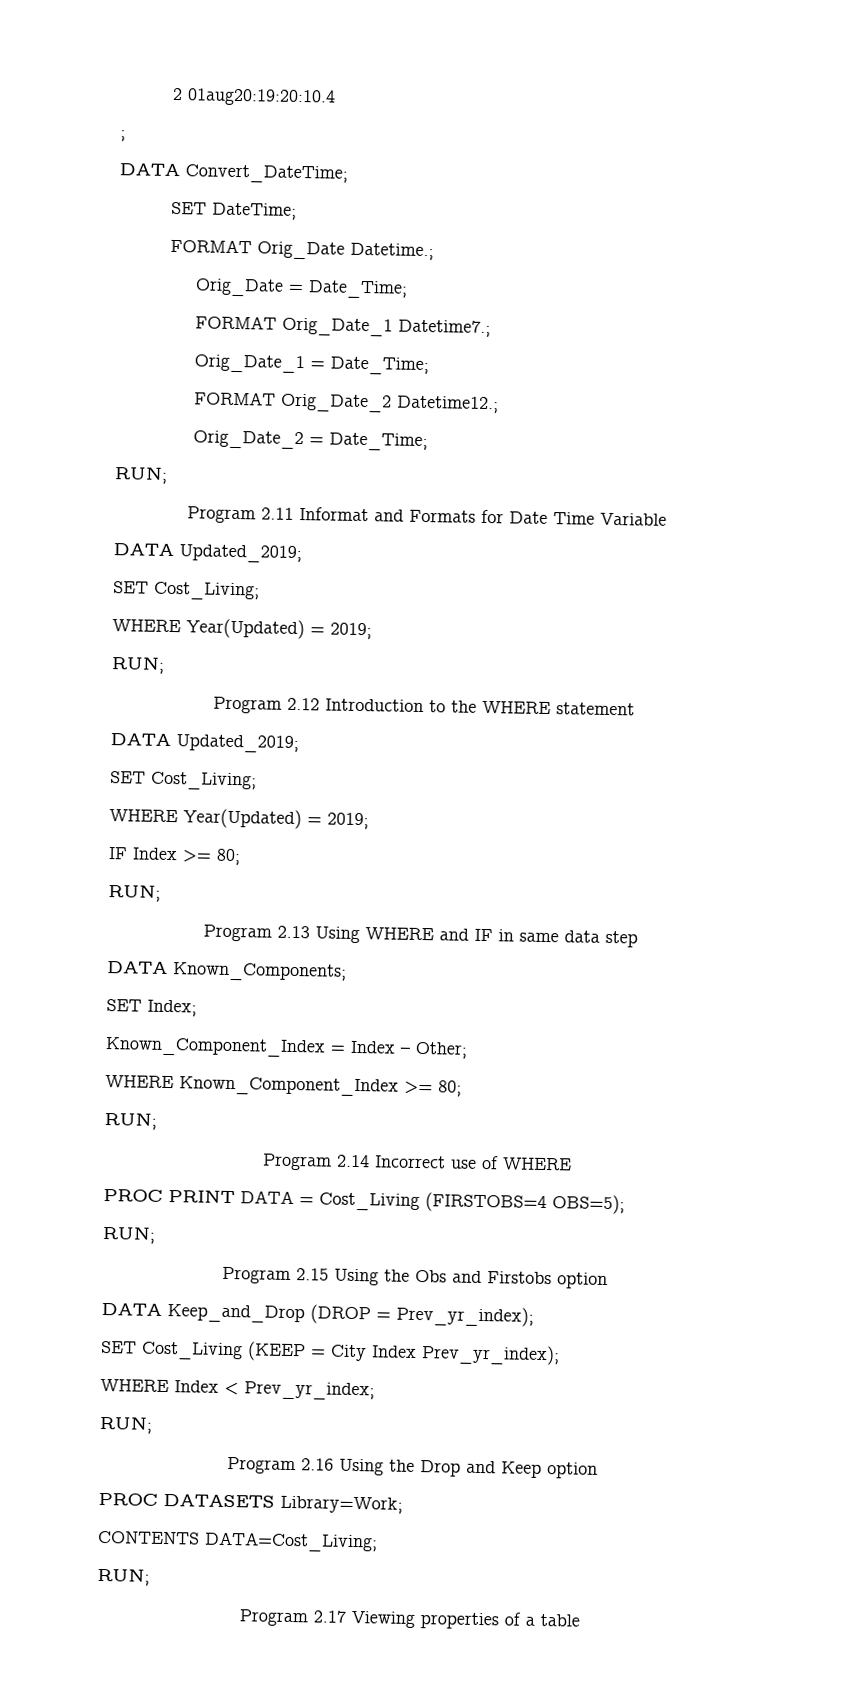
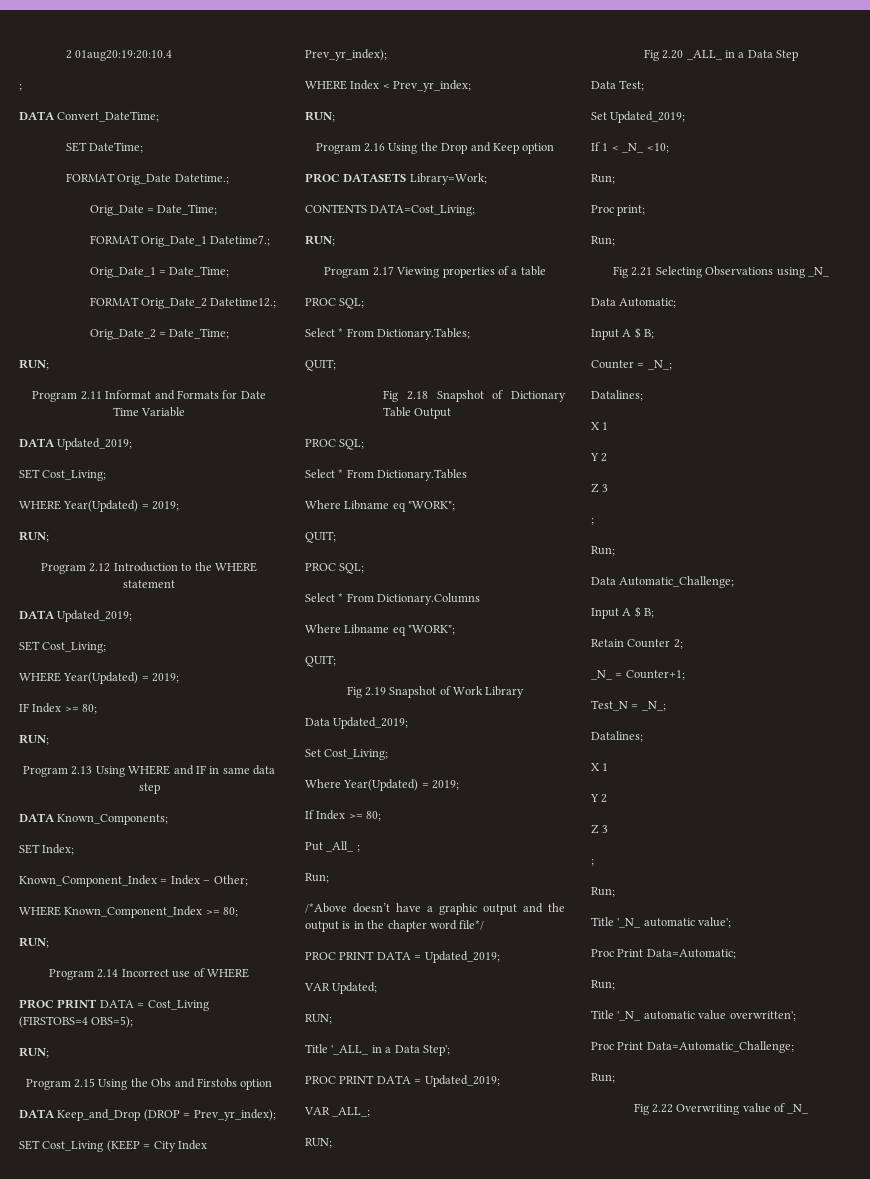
  Program 2.17 Viewing properties of a table
+ PROC SQL;
+ Select * From Dictionary.Tables;
+ QUIT;
+ Fig 2.18 Snapshot of Dictionary Table Output
+ PROC SQL;
+ Select * From Dictionary.Tables
+ Where Libname eq "WORK";
+ QUIT;
+ PROC SQL;
+ Select * From Dictionary.Columns
+ Where Libname eq "WORK";
+ QUIT;
+ Fig 2.19 Snapshot of Work Library
+ Data Updated_2019;
+ Set Cost_Living;
+ Where Year(Updated) = 2019;
+ If Index >= 80;
+ Put _All_ ;
+ Run;
+ /*Above doesn’t have a graphic output and the output is in the chapter word file*/
+ PROC PRINT DATA = Updated_2019;
+ VAR Updated;
+ RUN;
+ Title '_ALL_ in a Data Step';
+ PROC PRINT DATA = Updated_2019;
+ VAR _ALL_;
+ RUN;
+ Fig 2.20 _ALL_ in a Data Step
+ Data Test;
+ Set Updated_2019;
+ If 1 < _N_ <10;
+ Run;
+ Proc print;
+ Run;
+ Fig 2.21 Selecting Observations using _N_
+ Data Automatic;
+ Input A $ B;
+ Counter = _N_;
+ Datalines;
+ X 1
+ Y 2
+ Z 3
+ ;
+ Run;
+ Data Automatic_Challenge;
+ Input A $ B;
+ Retain Counter 2;
+ _N_ = Counter+1;
+ Test_N = _N_;
+ Datalines;
+ X 1
+ Y 2
+ Z 3
+ ;
+ Run;
+ Title '_N_ automatic value';
+ Proc Print Data=Automatic;
+ Run;
+ Title '_N_ automatic value overwritten';
+ Proc Print Data=Automatic_Challenge;
+ Run;
+ Fig 2.22 Overwriting value of _N_

